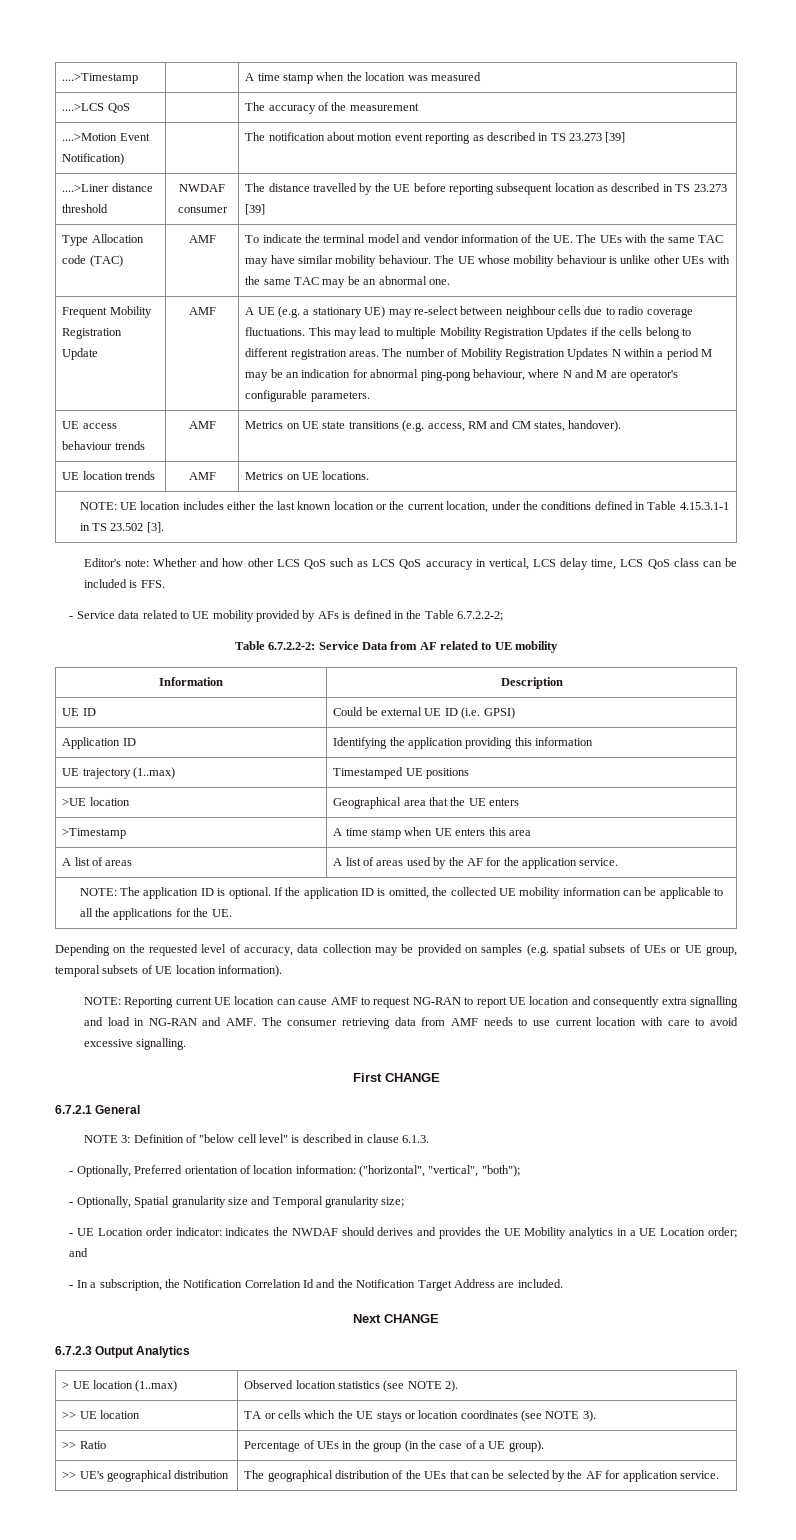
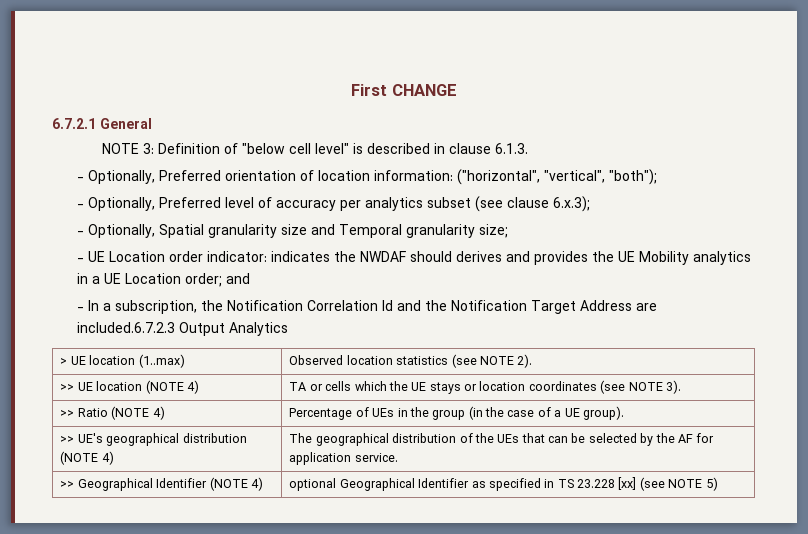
- ....>Timestamp | | A time stamp when the location was measured
- ....>LCS QoS | | The accuracy of the measurement
- ....>Motion Event Notification) | | The notification about motion event reporting as described in TS 23.273 [39]
- ....>Liner distance threshold | NWDAF consumer | The distance travelled by the UE before reporting subsequent location as described in TS 23.273 [39]
- Type Allocation code (TAC) | AMF | To indicate the terminal model and vendor information of the UE. The UEs with the same TAC may have similar mobility behaviour. The UE whose mobility behaviour is unlike other UEs with the same TAC may be an abnormal one.
- Frequent Mobility Registration Update | AMF | A UE (e.g. a stationary UE) may re-select between neighbour cells due to radio coverage fluctuations. This may lead to multiple Mobility Registration Updates if the cells belong to different registration areas. The number of Mobility Registration Updates N within a period M may be an indication for abnormal ping-pong behaviour, where N and M are operator's configurable parameters.
- UE access behaviour trends | AMF | Metrics on UE state transitions (e.g. access, RM and CM states, handover).
- UE location trends | AMF | Metrics on UE locations.
- NOTE: UE location includes either the last known location or the current location, under the conditions defined in Table 4.15.3.1-1 in TS 23.502 [3].
- Editor's note: Whether and how other LCS QoS such as LCS QoS accuracy in vertical, LCS delay time, LCS QoS class can be included is FFS.
- - Service data related to UE mobility provided by AFs is defined in the Table 6.7.2.2-2;
- Table 6.7.2.2-2: Service Data from AF related to UE mobility
- Information | Description
- UE ID | Could be external UE ID (i.e. GPSI)
- Application ID | Identifying the application providing this information
- UE trajectory (1..max) | Timestamped UE positions
- >UE location | Geographical area that the UE enters
- >Timestamp | A time stamp when UE enters this area
- A list of areas | A list of areas used by the AF for the application service.
- NOTE: The application ID is optional. If the application ID is omitted, the collected UE mobility information can be applicable to all the applications for the UE.
- Depending on the requested level of accuracy, data collection may be provided on samples (e.g. spatial subsets of UEs or UE group, temporal subsets of UE location information).
- NOTE: Reporting current UE location can cause AMF to request NG-RAN to report UE location and consequently extra signalling and load in NG-RAN and AMF. The consumer retrieving data from AMF needs to use current location with care to avoid excessive signalling.
+ - Optionally, Preferred level of accuracy per analytics subset (see clause 6.x.3);
- - In a subscription, the Notification Correlation Id and the Notification Target Address are included.
- Next CHANGE
- 6.7.2.3 Output Analytics
+ - In a subscription, the Notification Correlation Id and the Notification Target Address are included.6.7.2.3 Output Analytics
- >> UE location | TA or cells which the UE stays or location coordinates (see NOTE 3).
+ >> UE location (NOTE 4) | TA or cells which the UE stays or location coordinates (see NOTE 3).
- >> Ratio | Percentage of UEs in the group (in the case of a UE group).
+ >> Ratio (NOTE 4) | Percentage of UEs in the group (in the case of a UE group).
- >> UE's geographical distribution | The geographical distribution of the UEs that can be selected by the AF for application service.
+ >> UE's geographical distribution (NOTE 4) | The geographical distribution of the UEs that can be selected by the AF for application service.
+ >> Geographical Identifier (NOTE 4) | optional Geographical Identifier as specified in TS 23.228 [xx] (see NOTE 5)

